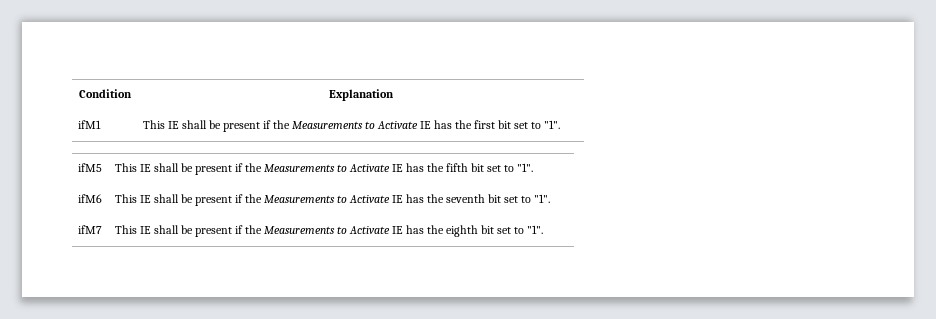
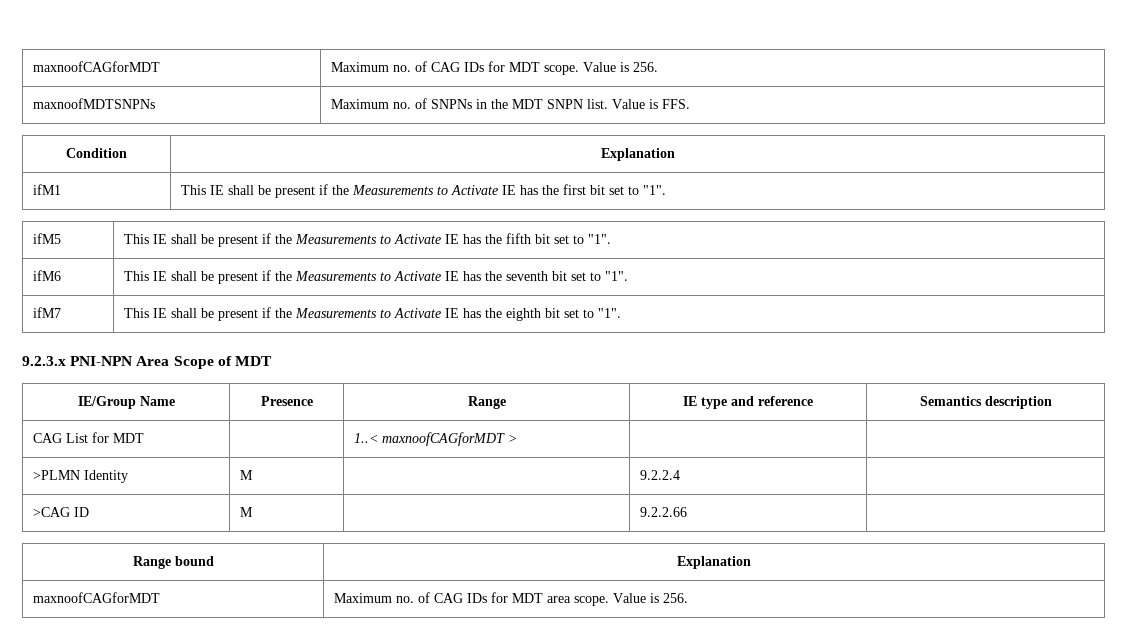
+ maxnoofCAGforMDT | Maximum no. of CAG IDs for MDT scope. Value is 256.
+ maxnoofMDTSNPNs | Maximum no. of SNPNs in the MDT SNPN list. Value is FFS.
+ 9.2.3.x PNI-NPN Area Scope of MDT
+ IE/Group Name | Presence | Range | IE type and reference | Semantics description
+ CAG List for MDT | | 1..< maxnoofCAGforMDT > | |
+ >PLMN Identity | M | | 9.2.2.4 |
+ >CAG ID | M | | 9.2.2.66 |
+ Range bound | Explanation
+ maxnoofCAGforMDT | Maximum no. of CAG IDs for MDT area scope. Value is 256.

